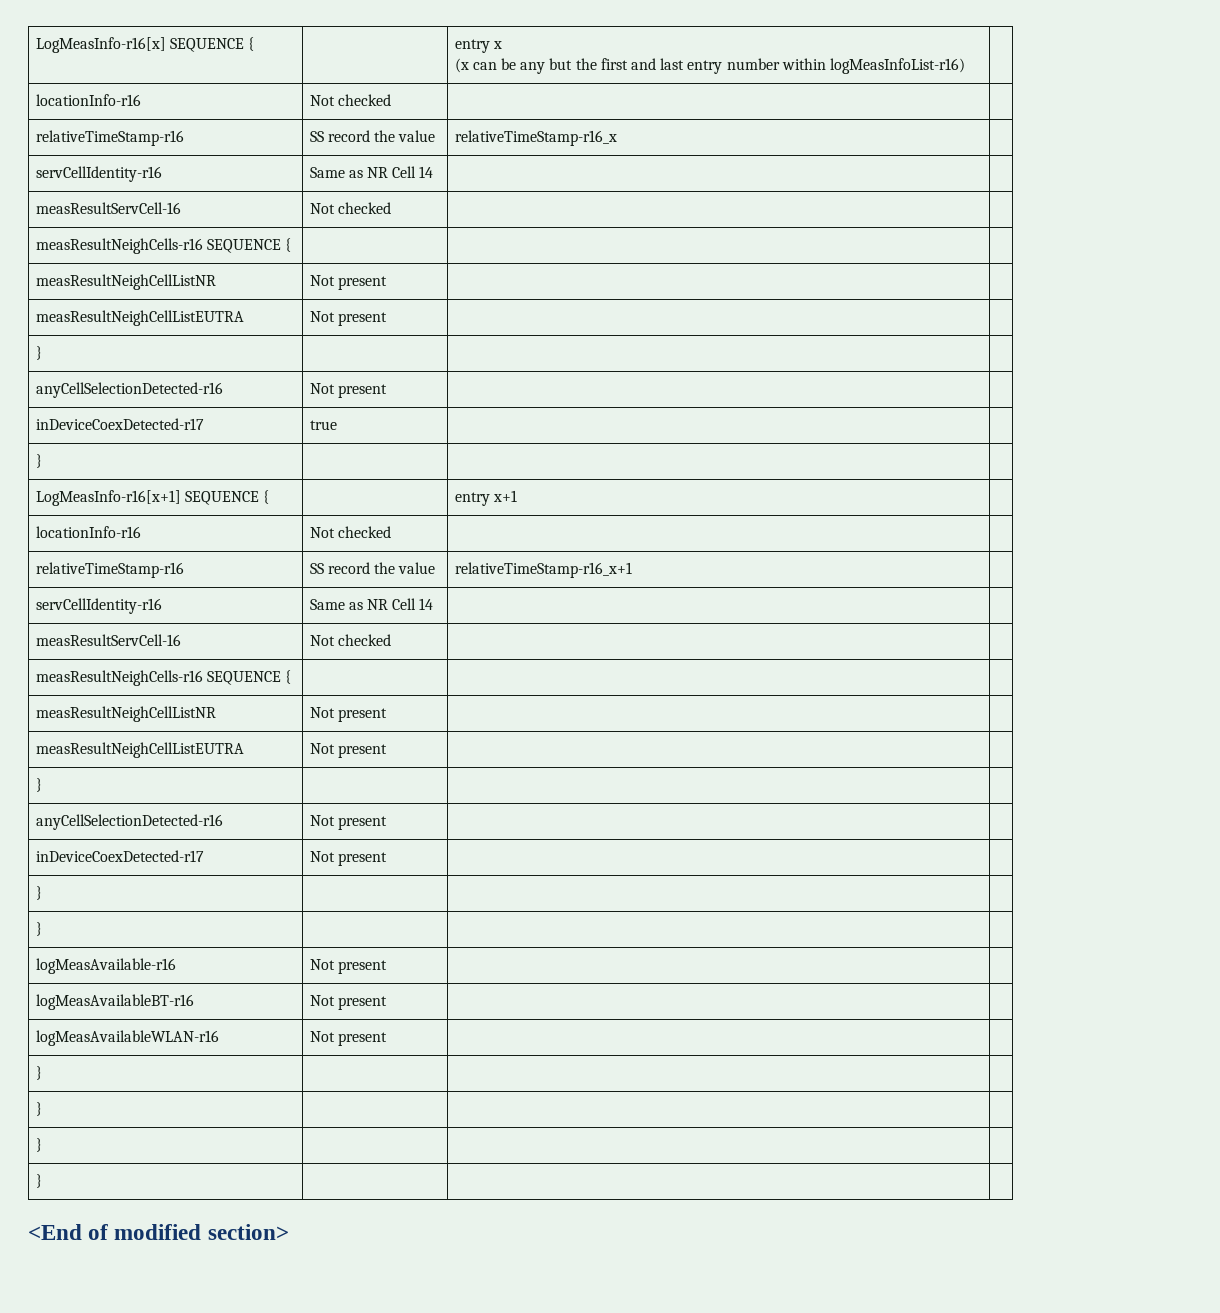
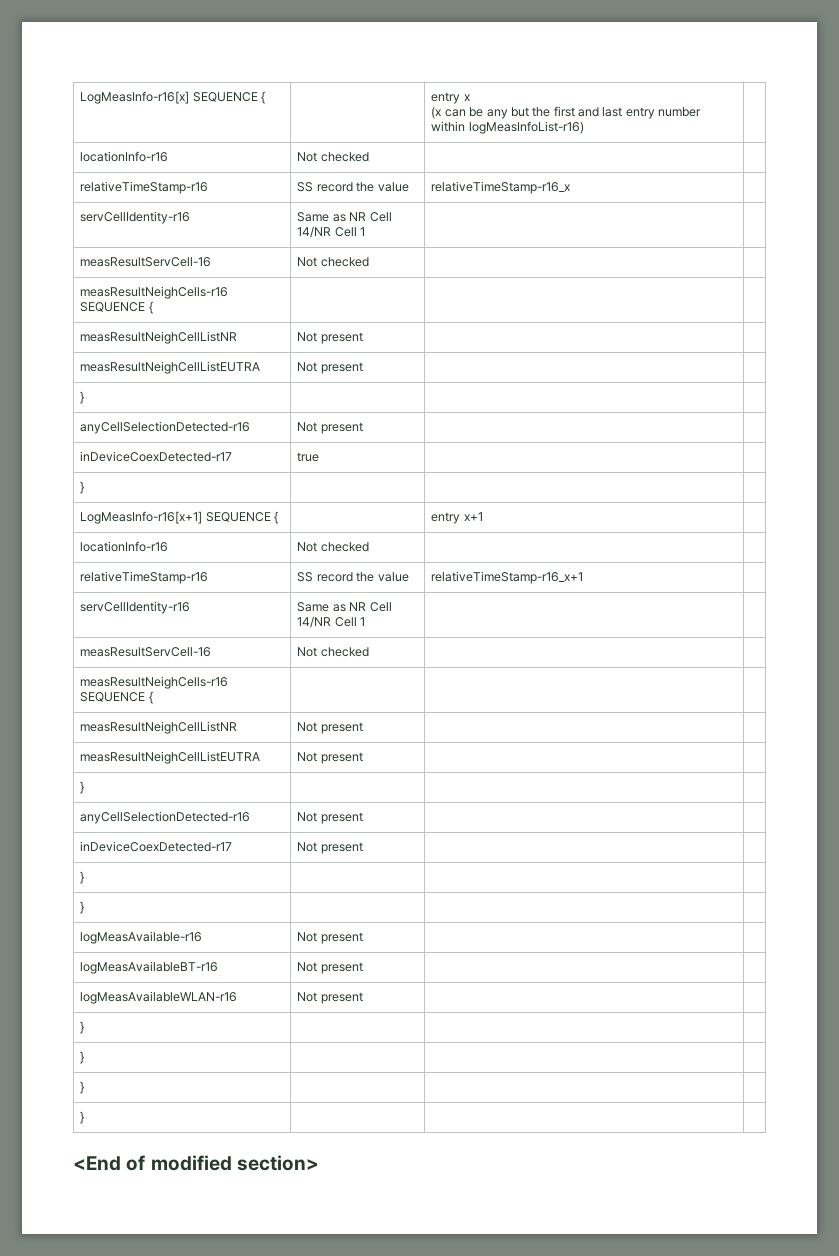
  relativeTimeStamp-r16 | SS record the value | relativeTimeStamp-r16_x |
- servCellIdentity-r16 | Same as NR Cell 14 | |
+ servCellIdentity-r16 | Same as NR Cell 14/NR Cell 1 | |
  relativeTimeStamp-r16 | SS record the value | relativeTimeStamp-r16_x+1 |
- servCellIdentity-r16 | Same as NR Cell 14 | |
+ servCellIdentity-r16 | Same as NR Cell 14/NR Cell 1 | |

